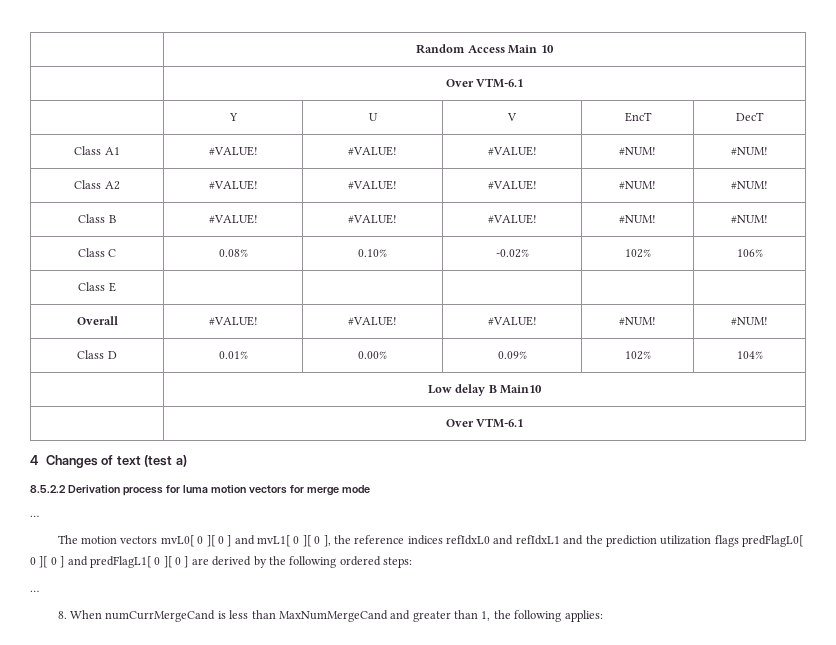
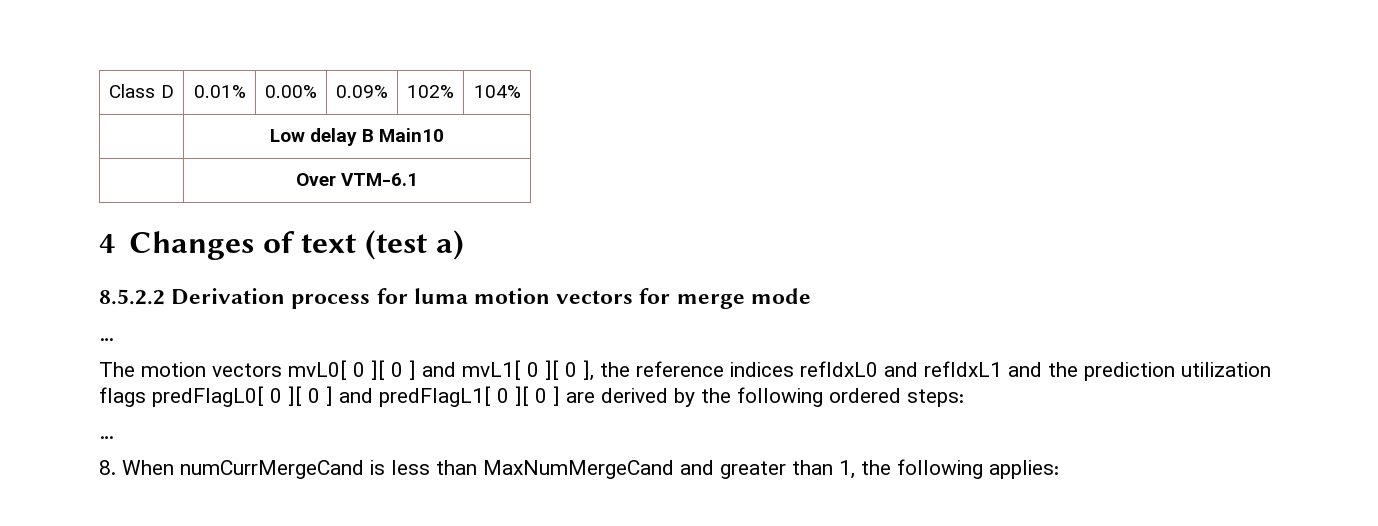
- | Random Access Main 10
- | Over VTM-6.1
- | Y | U | V | EncT | DecT
- Class A1 | #VALUE! | #VALUE! | #VALUE! | #NUM! | #NUM!
- Class A2 | #VALUE! | #VALUE! | #VALUE! | #NUM! | #NUM!
- Class B | #VALUE! | #VALUE! | #VALUE! | #NUM! | #NUM!
- Class C | 0.08% | 0.10% | -0.02% | 102% | 106%
- Class E | | | | |
- Overall | #VALUE! | #VALUE! | #VALUE! | #NUM! | #NUM!

